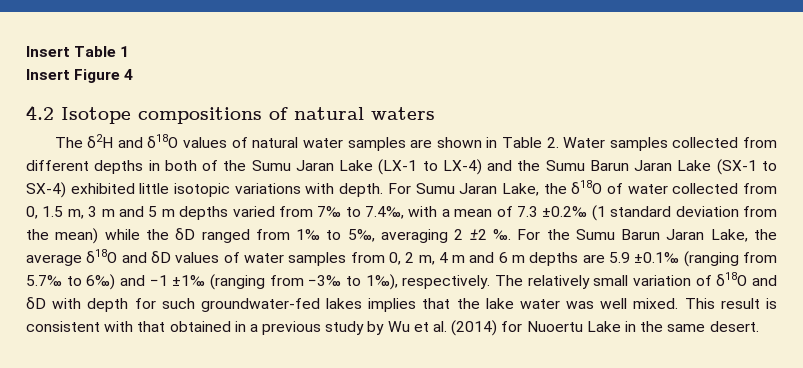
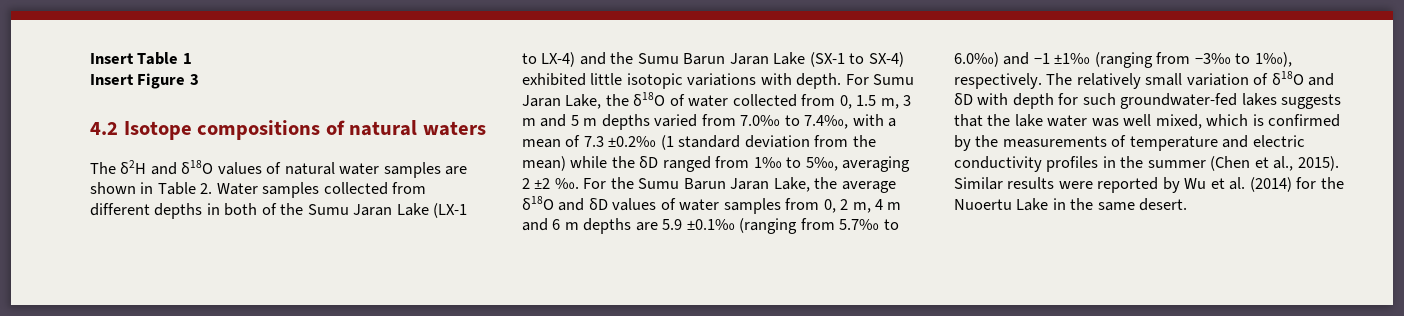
- Insert Figure 4
+ Insert Figure 3
- For Sumu Jaran Lake, the δ18O of water collected from 0, 1.5 m, 3 m and 5 m depths varied from 7‰ to 7.4‰, with a mean of 7.3 ±0.2‰ (1 standard deviation from the mean) while the δD ranged from 1‰ to 5‰, averaging 2 ±2 ‰.
+ For Sumu Jaran Lake, the δ18O of water collected from 0, 1.5 m, 3 m and 5 m depths varied from 7.0‰ to 7.4‰, with a mean of 7.3 ±0.2‰ (1 standard deviation from the mean) while the δD ranged from 1‰ to 5‰, averaging 2 ±2 ‰.
- For the Sumu Barun Jaran Lake, the average δ18O and δD values of water samples from 0, 2 m, 4 m and 6 m depths are 5.9 ±0.1‰ (ranging from 5.7‰ to 6‰) and −1 ±1‰ (ranging from −3‰ to 1‰), respectively.
+ For the Sumu Barun Jaran Lake, the average δ18O and δD values of water samples from 0, 2 m, 4 m and 6 m depths are 5.9 ±0.1‰ (ranging from 5.7‰ to 6.0‰) and −1 ±1‰ (ranging from −3‰ to 1‰), respectively.
- The relatively small variation of δ18O and δD with depth for such groundwater-fed lakes implies that the lake water was well mixed. This result is consistent with that obtained in a previous study by Wu et al. (2014) for Nuoertu Lake in the same desert.
+ The relatively small variation of δ18O and δD with depth for such groundwater-fed lakes suggests that the lake water was well mixed, which is confirmed by the measurements of temperature and electric conductivity profiles in the summer (Chen et al., 2015). Similar results were reported by Wu et al. (2014) for the Nuoertu Lake in the same desert.

